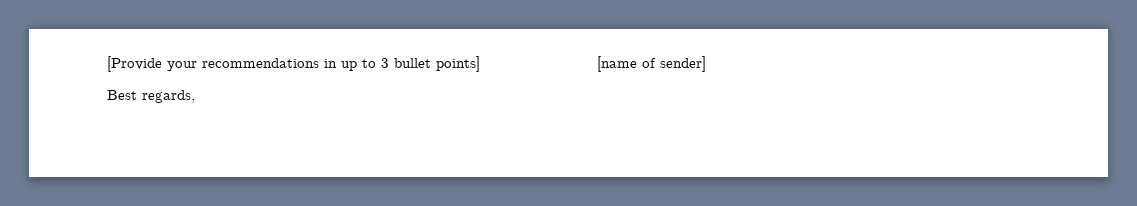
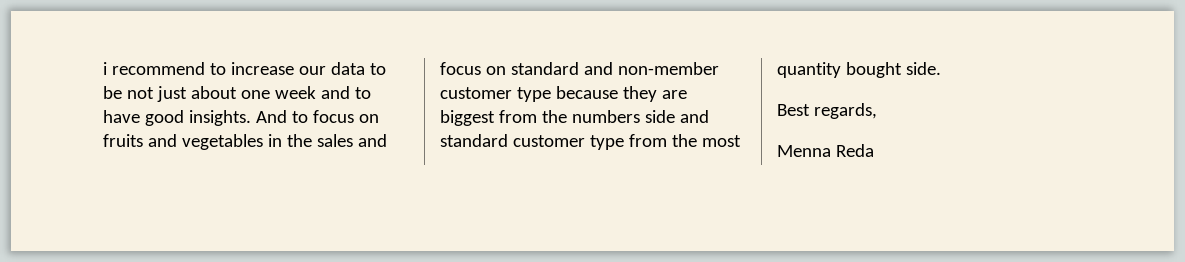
- [Provide your recommendations in up to 3 bullet points]
+ i recommend to increase our data to be not just about one week and to have good insights. And to focus on fruits and vegetables in the sales and focus on standard and non-member customer type because they are biggest from the numbers side and standard customer type from the most quantity bought side.
- [name of sender]
+ Menna Reda

